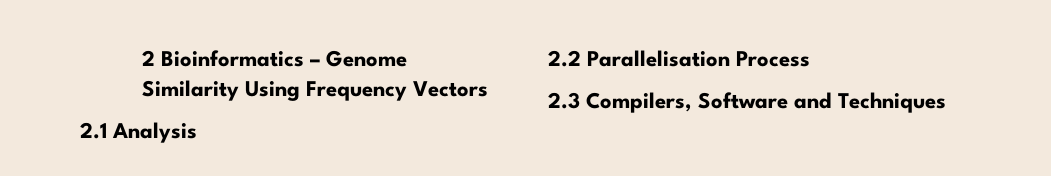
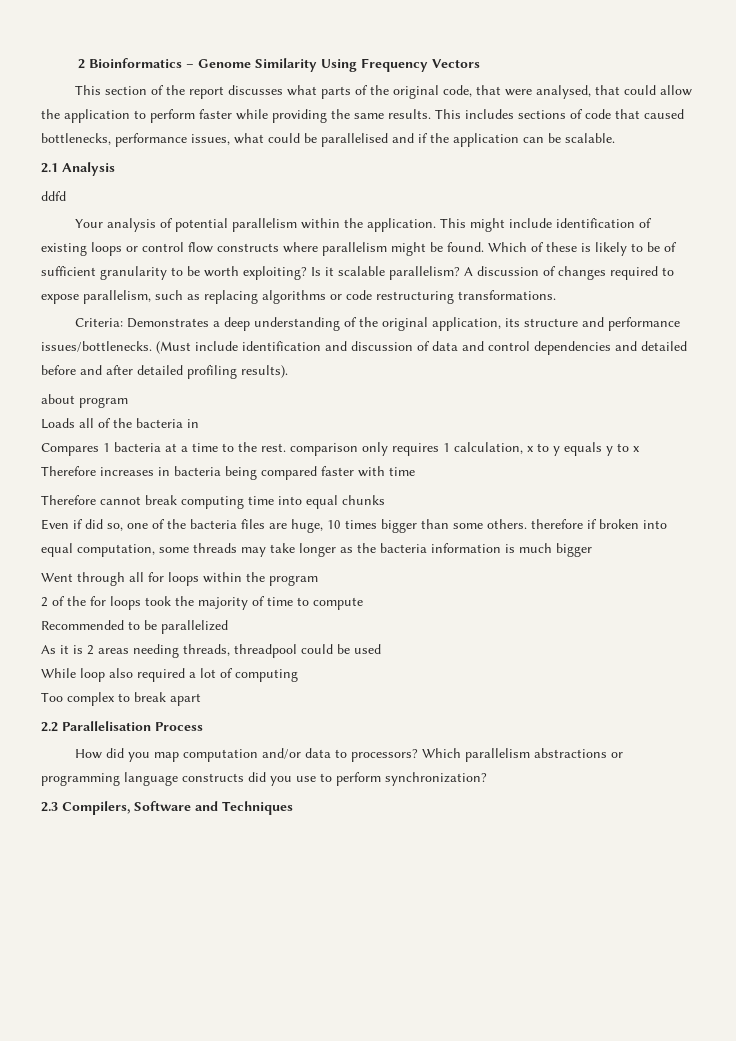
+ This section of the report discusses what parts of the original code, that were analysed, that could allow the application to perform faster while providing the same results. This includes sections of code that caused bottlenecks, performance issues, what could be parallelised and if the application can be scalable.
  2.1 Analysis
+ ddfd
+ Your analysis of potential parallelism within the application. This might include identification of existing loops or control flow constructs where parallelism might be found. Which of these is likely to be of sufficient granularity to be worth exploiting? Is it scalable parallelism? A discussion of changes required to expose parallelism, such as replacing algorithms or code restructuring transformations.
+ Criteria: Demonstrates a deep understanding of the original application, its structure and performance issues/bottlenecks. (Must include identification and discussion of data and control dependencies and detailed before and after detailed profiling results).
+ about program
+ Loads all of the bacteria in
+ Compares 1 bacteria at a time to the rest. comparison only requires 1 calculation, x to y equals y to x Therefore increases in bacteria being compared faster with time
+ Therefore cannot break computing time into equal chunks
+ Even if did so, one of the bacteria files are huge, 10 times bigger than some others. therefore if broken into equal computation, some threads may take longer as the bacteria information is much bigger
+ Went through all for loops within the program
+ 2 of the for loops took the majority of time to compute
+ Recommended to be parallelized
+ As it is 2 areas needing threads, threadpool could be used
+ While loop also required a lot of computing
+ Too complex to break apart
  2.2 Parallelisation Process
+ How did you map computation and/or data to processors? Which parallelism abstractions or programming language constructs did you use to perform synchronization?

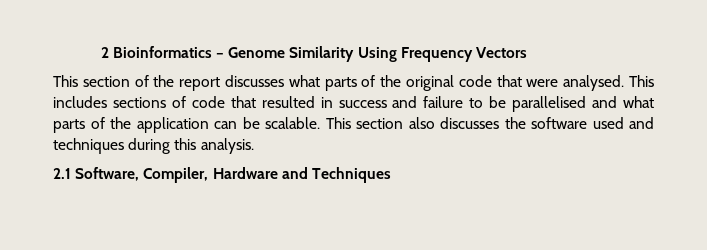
- This section of the report discusses what parts of the original code, that were analysed, that could allow the application to perform faster while providing the same results.
+ This section of the report discusses what parts of the original code that were analysed.
- This includes sections of code that caused bottlenecks, performance issues, what could be parallelised and if the application can be scalable.
- 2.1 Analysis
- ddfd
- Your analysis of potential parallelism within the application. This might include identification of existing loops or control flow constructs where parallelism might be found. Which of these is likely to be of sufficient granularity to be worth exploiting? Is it scalable parallelism? A discussion of changes required to expose parallelism, such as replacing algorithms or code restructuring transformations.
- Criteria: Demonstrates a deep understanding of the original application, its structure and performance issues/bottlenecks. (Must include identification and discussion of data and control dependencies and detailed before and after detailed profiling results).
- about program
- Loads all of the bacteria in
- Compares 1 bacteria at a time to the rest. comparison only requires 1 calculation, x to y equals y to x Therefore increases in bacteria being compared faster with time
- Therefore cannot break computing time into equal chunks
- Even if did so, one of the bacteria files are huge, 10 times bigger than some others. therefore if broken into equal computation, some threads may take longer as the bacteria information is much bigger
- Went through all for loops within the program
- 2 of the for loops took the majority of time to compute
- Recommended to be parallelized
- As it is 2 areas needing threads, threadpool could be used
- While loop also required a lot of computing
- Too complex to break apart
- 2.2 Parallelisation Process
- How did you map computation and/or data to processors? Which parallelism abstractions or programming language constructs did you use to perform synchronization?
- 2.3 Compilers, Software and Techniques
+ This includes sections of code that resulted in success and failure to be parallelised and what parts of the application can be scalable. This section also discusses the software used and techniques during this analysis.
+ 2.1 Software, Compiler, Hardware and Techniques

